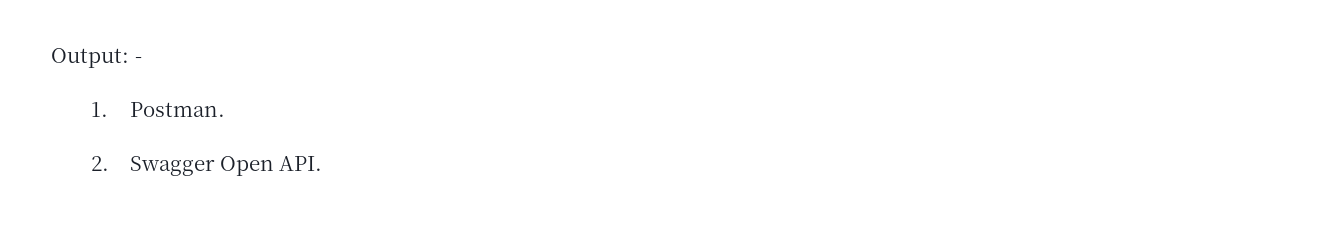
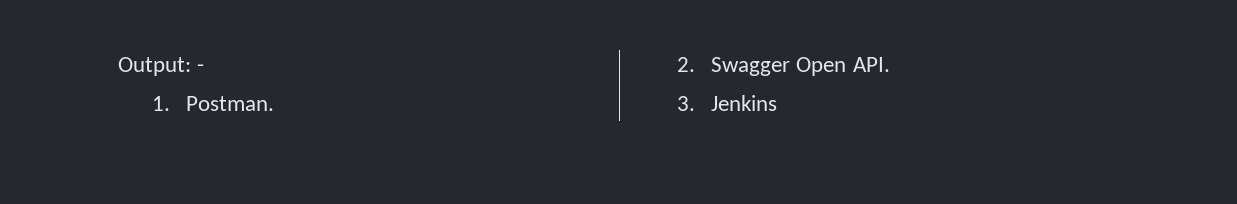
+ 3. Jenkins

